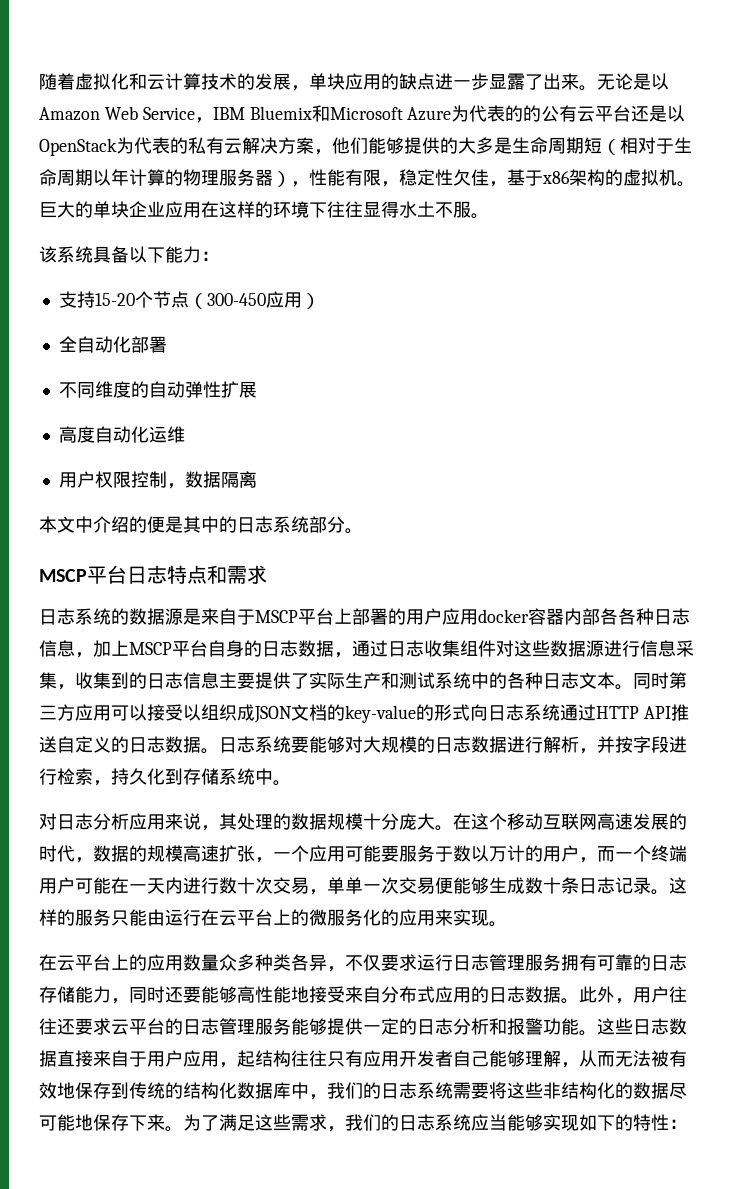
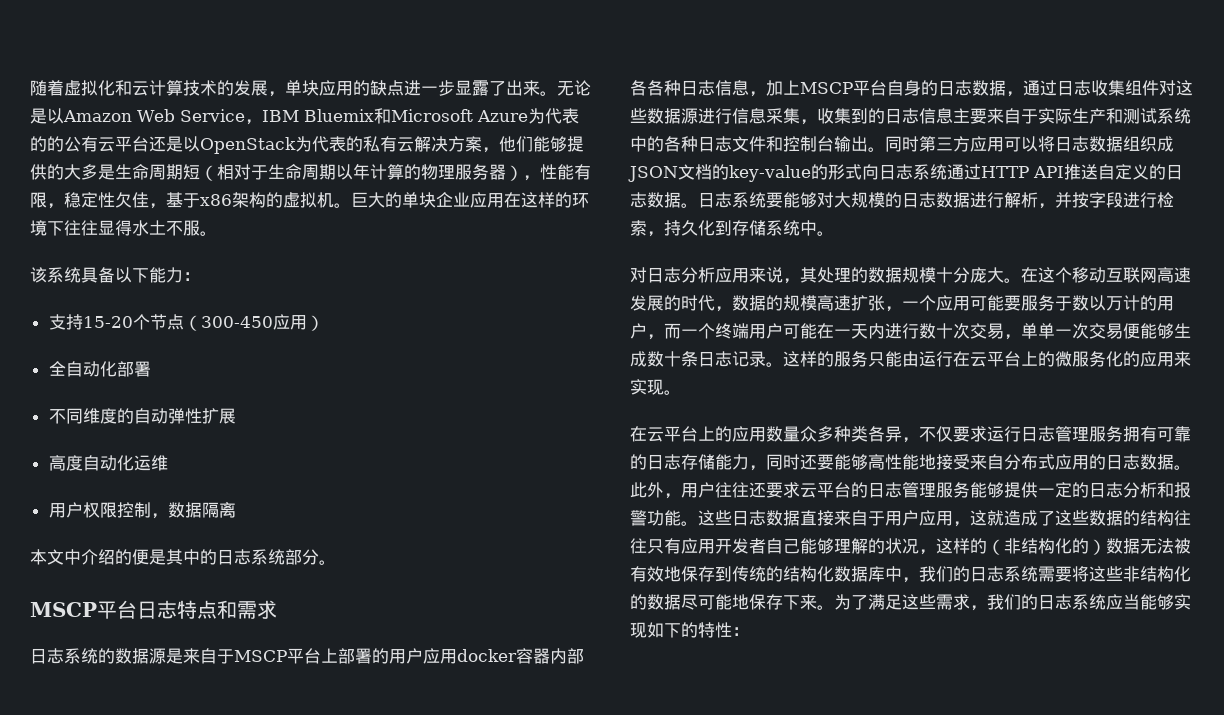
- 日志系统的数据源是来自于MSCP平台上部署的用户应用docker容器内部各各种日志信息，加上MSCP平台自身的日志数据，通过日志收集组件对这些数据源进行信息采集，收集到的日志信息主要提供了实际生产和测试系统中的各种日志文本。
+ 日志系统的数据源是来自于MSCP平台上部署的用户应用docker容器内部各各种日志信息，加上MSCP平台自身的日志数据，通过日志收集组件对这些数据源进行信息采集，收集到的日志信息主要来自于实际生产和测试系统中的各种日志文件和控制台输出。
- 同时第三方应用可以接受以组织成JSON文档的key-value的形式向日志系统通过HTTP API推送自定义的日志数据。
+ 同时第三方应用可以将日志数据组织成JSON文档的key-value的形式向日志系统通过HTTP API推送自定义的日志数据。
- 这些日志数据直接来自于用户应用，起结构往往只有应用开发者自己能够理解，从而无法被有效地保存到传统的结构化数据库中，我们的日志系统需要将这些非结构化的数据尽可能地保存下来。
+ 这些日志数据直接来自于用户应用，这就造成了这些数据的结构往往只有应用开发者自己能够理解的状况，这样的（非结构化的）数据无法被有效地保存到传统的结构化数据库中，我们的日志系统需要将这些非结构化的数据尽可能地保存下来。

